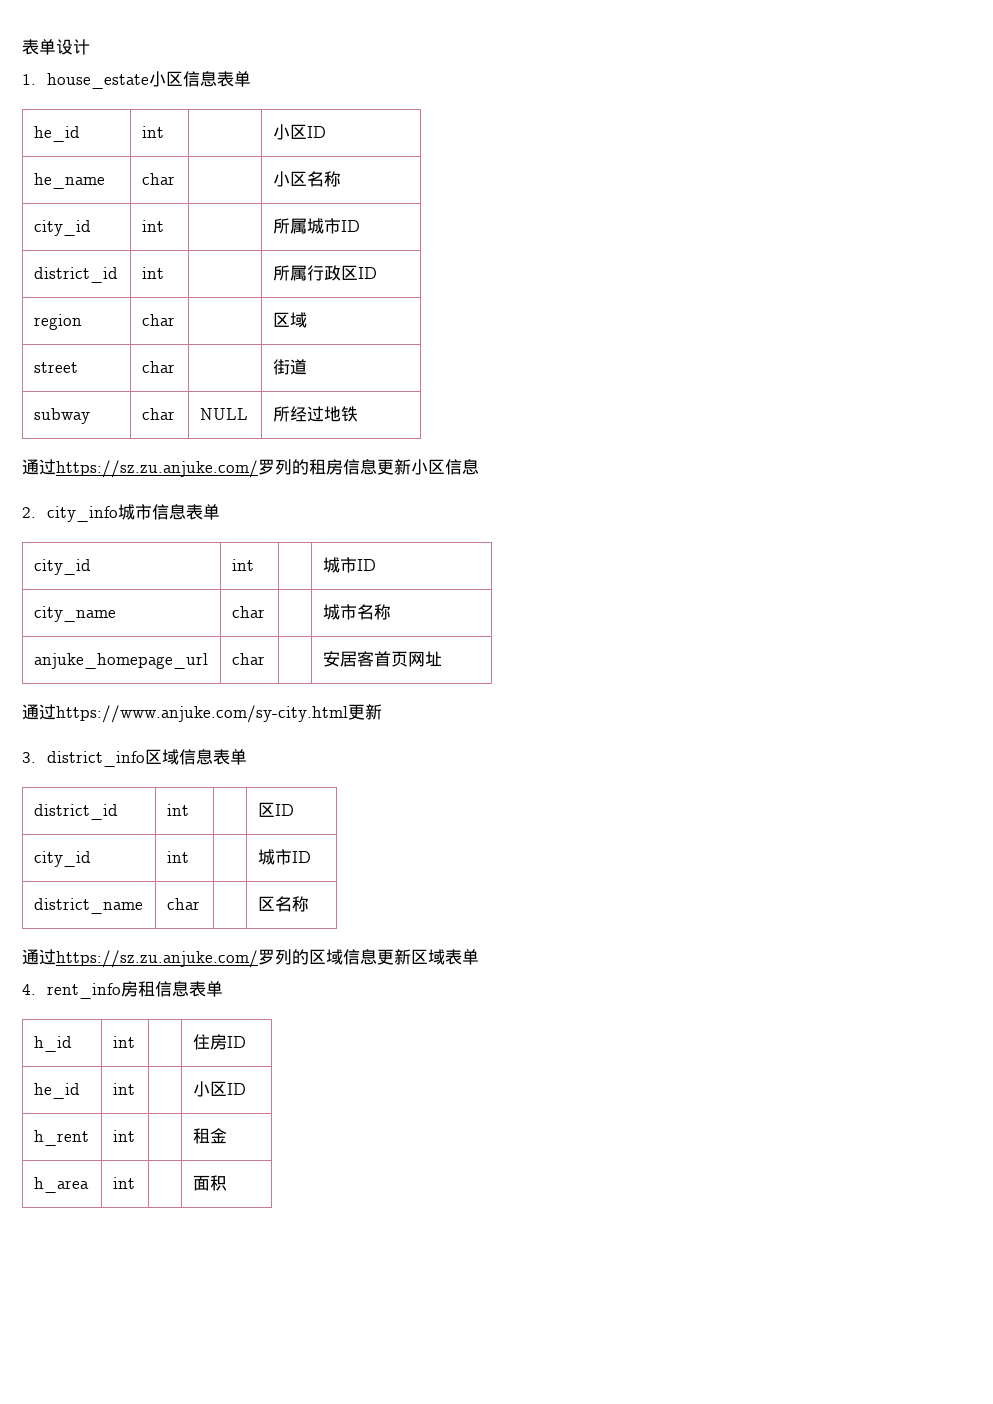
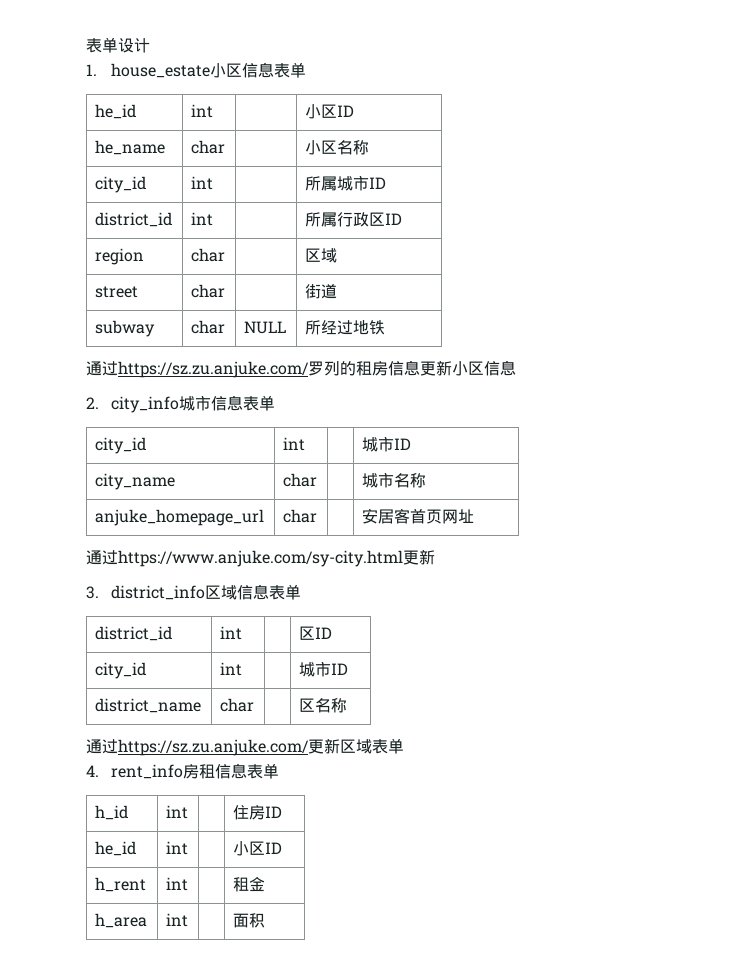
- 通过https://sz.zu.anjuke.com/罗列的区域信息更新区域表单
+ 通过https://sz.zu.anjuke.com/更新区域表单

